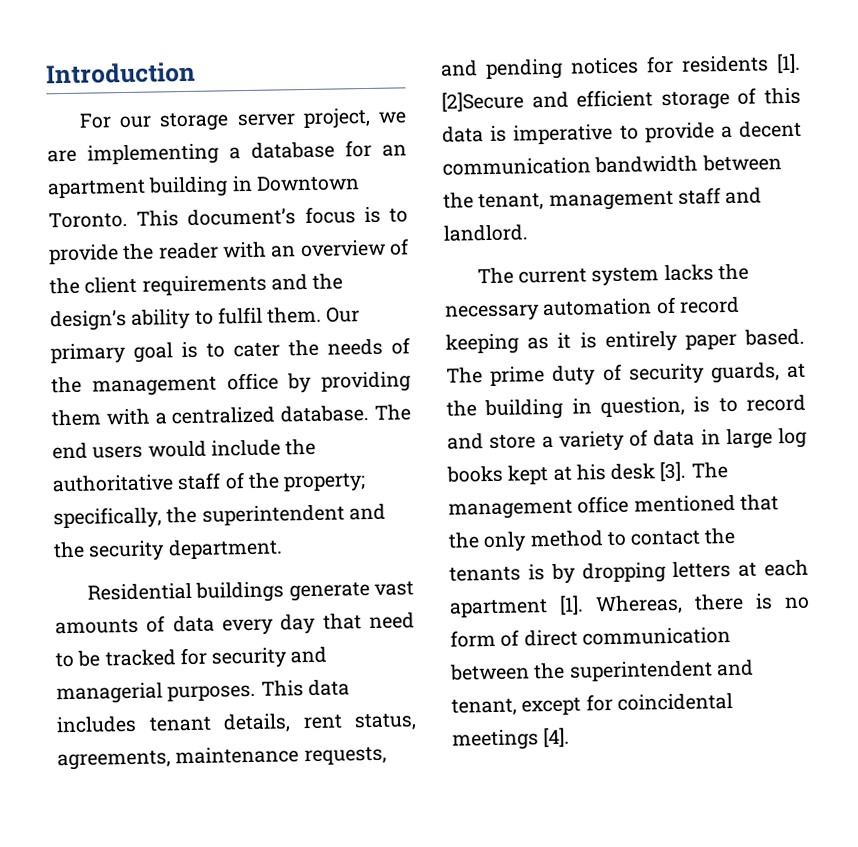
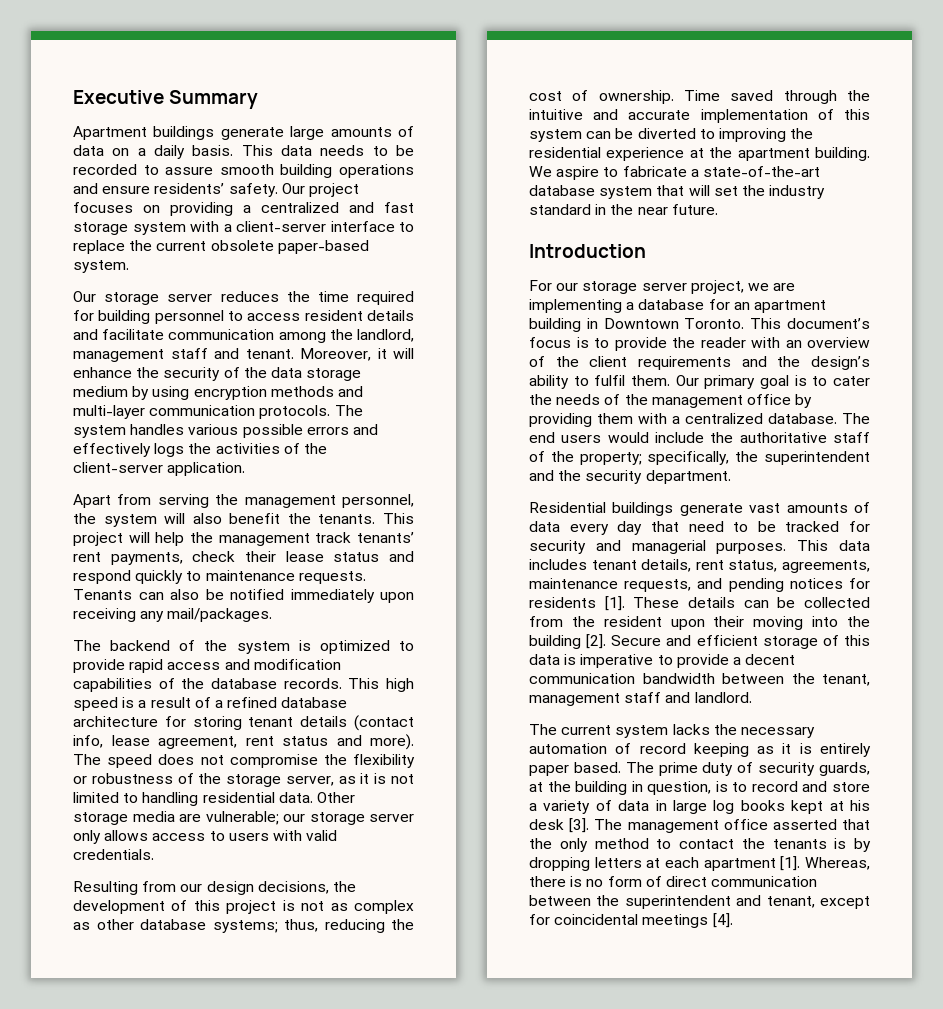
+ Executive Summary
+ Apartment buildings generate large amounts of data on a daily basis. This data needs to be recorded to assure smooth building operations and ensure residents’ safety. Our project focuses on providing a centralized and fast storage system with a client-server interface to replace the current obsolete paper-based system.
+ Our storage server reduces the time required for building personnel to access resident details and facilitate communication among the landlord, management staff and tenant. Moreover, it will enhance the security of the data storage medium by using encryption methods and multi-layer communication protocols. The system handles various possible errors and effectively logs the activities of the client-server application.
+ Apart from serving the management personnel, the system will also benefit the tenants. This project will help the management track tenants’ rent payments, check their lease status and respond quickly to maintenance requests. Tenants can also be notified immediately upon receiving any mail/packages.
+ The backend of the system is optimized to provide rapid access and modification capabilities of the database records. This high speed is a result of a refined database architecture for storing tenant details (contact info, lease agreement, rent status and more). The speed does not compromise the flexibility or robustness of the storage server, as it is not limited to handling residential data. Other storage media are vulnerable; our storage server only allows access to users with valid credentials.
+ Resulting from our design decisions, the development of this project is not as complex as other database systems; thus, reducing the cost of ownership. Time saved through the intuitive and accurate implementation of this system can be diverted to improving the residential experience at the apartment building. We aspire to fabricate a state-of-the-art database system that will set the industry standard in the near future.
- [2]Secure and efficient storage of this data is imperative to provide a decent communication bandwidth between the tenant, management staff and landlord.
+ These details can be collected from the resident upon their moving into the building [2]. Secure and efficient storage of this data is imperative to provide a decent communication bandwidth between the tenant, management staff and landlord.
- The management office mentioned that the only method to contact the tenants is by dropping letters at each apartment [1].
+ The management office asserted that the only method to contact the tenants is by dropping letters at each apartment [1].

